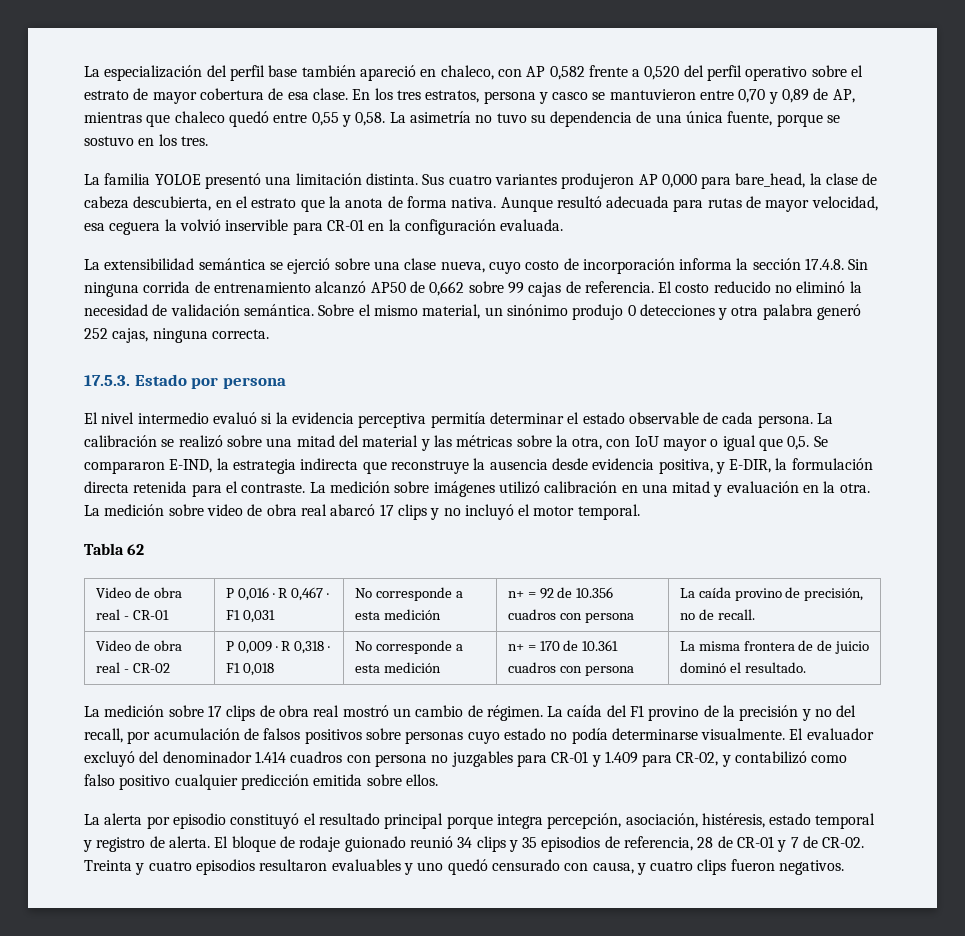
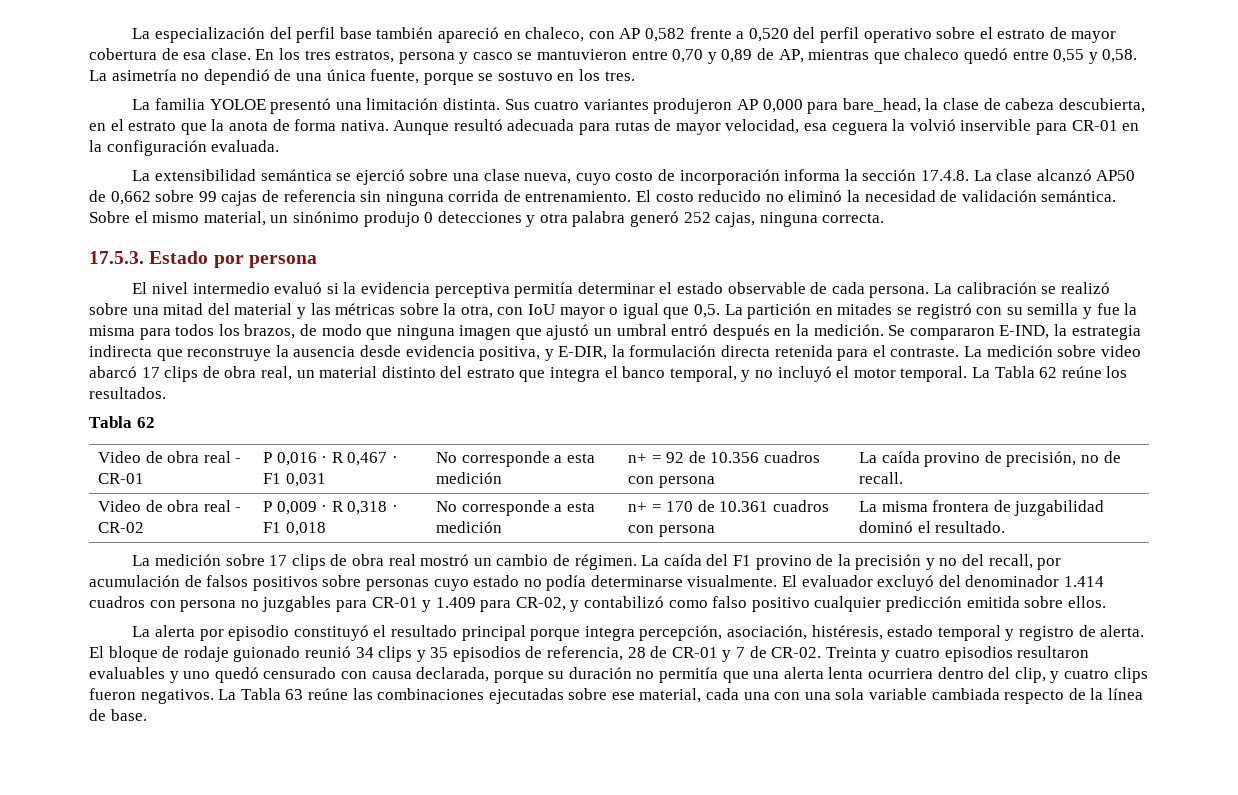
- La asimetría no tuvo su dependencia de una única fuente, porque se sostuvo en los tres.
+ La asimetría no dependió de una única fuente, porque se sostuvo en los tres.
- La extensibilidad semántica se ejerció sobre una clase nueva, cuyo costo de incorporación informa la sección 17.4.8. Sin ninguna corrida de entrenamiento alcanzó AP50 de 0,662 sobre 99 cajas de referencia.
+ La extensibilidad semántica se ejerció sobre una clase nueva, cuyo costo de incorporación informa la sección 17.4.8. La clase alcanzó AP50 de 0,662 sobre 99 cajas de referencia sin ninguna corrida de entrenamiento.
+ La partición en mitades se registró con su semilla y fue la misma para todos los brazos, de modo que ninguna imagen que ajustó un umbral entró después en la medición.
- La medición sobre imágenes utilizó calibración en una mitad y evaluación en la otra. La medición sobre video de obra real abarcó 17 clips y no incluyó el motor temporal.
+ La medición sobre video abarcó 17 clips de obra real, un material distinto del estrato que integra el banco temporal, y no incluyó el motor temporal. La Tabla 62 reúne los resultados.
- Video de obra real - CR-02 | P 0,009 · R 0,318 · F1 0,018 | No corresponde a esta medición | n+ = 170 de 10.361 cuadros con persona | La misma frontera de de juicio dominó el resultado.
+ Video de obra real - CR-02 | P 0,009 · R 0,318 · F1 0,018 | No corresponde a esta medición | n+ = 170 de 10.361 cuadros con persona | La misma frontera de juzgabilidad dominó el resultado.
- Treinta y cuatro episodios resultaron evaluables y uno quedó censurado con causa, y cuatro clips fueron negativos.
+ Treinta y cuatro episodios resultaron evaluables y uno quedó censurado con causa declarada, porque su duración no permitía que una alerta lenta ocurriera dentro del clip, y cuatro clips fueron negativos.
+ La Tabla 63 reúne las combinaciones ejecutadas sobre ese material, cada una con una sola variable cambiada respecto de la línea de base.

